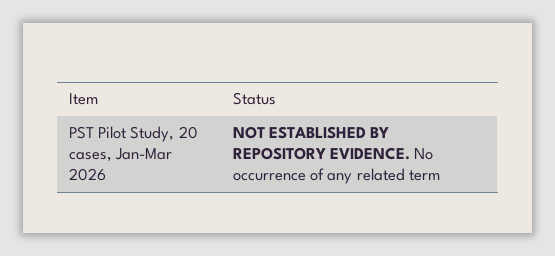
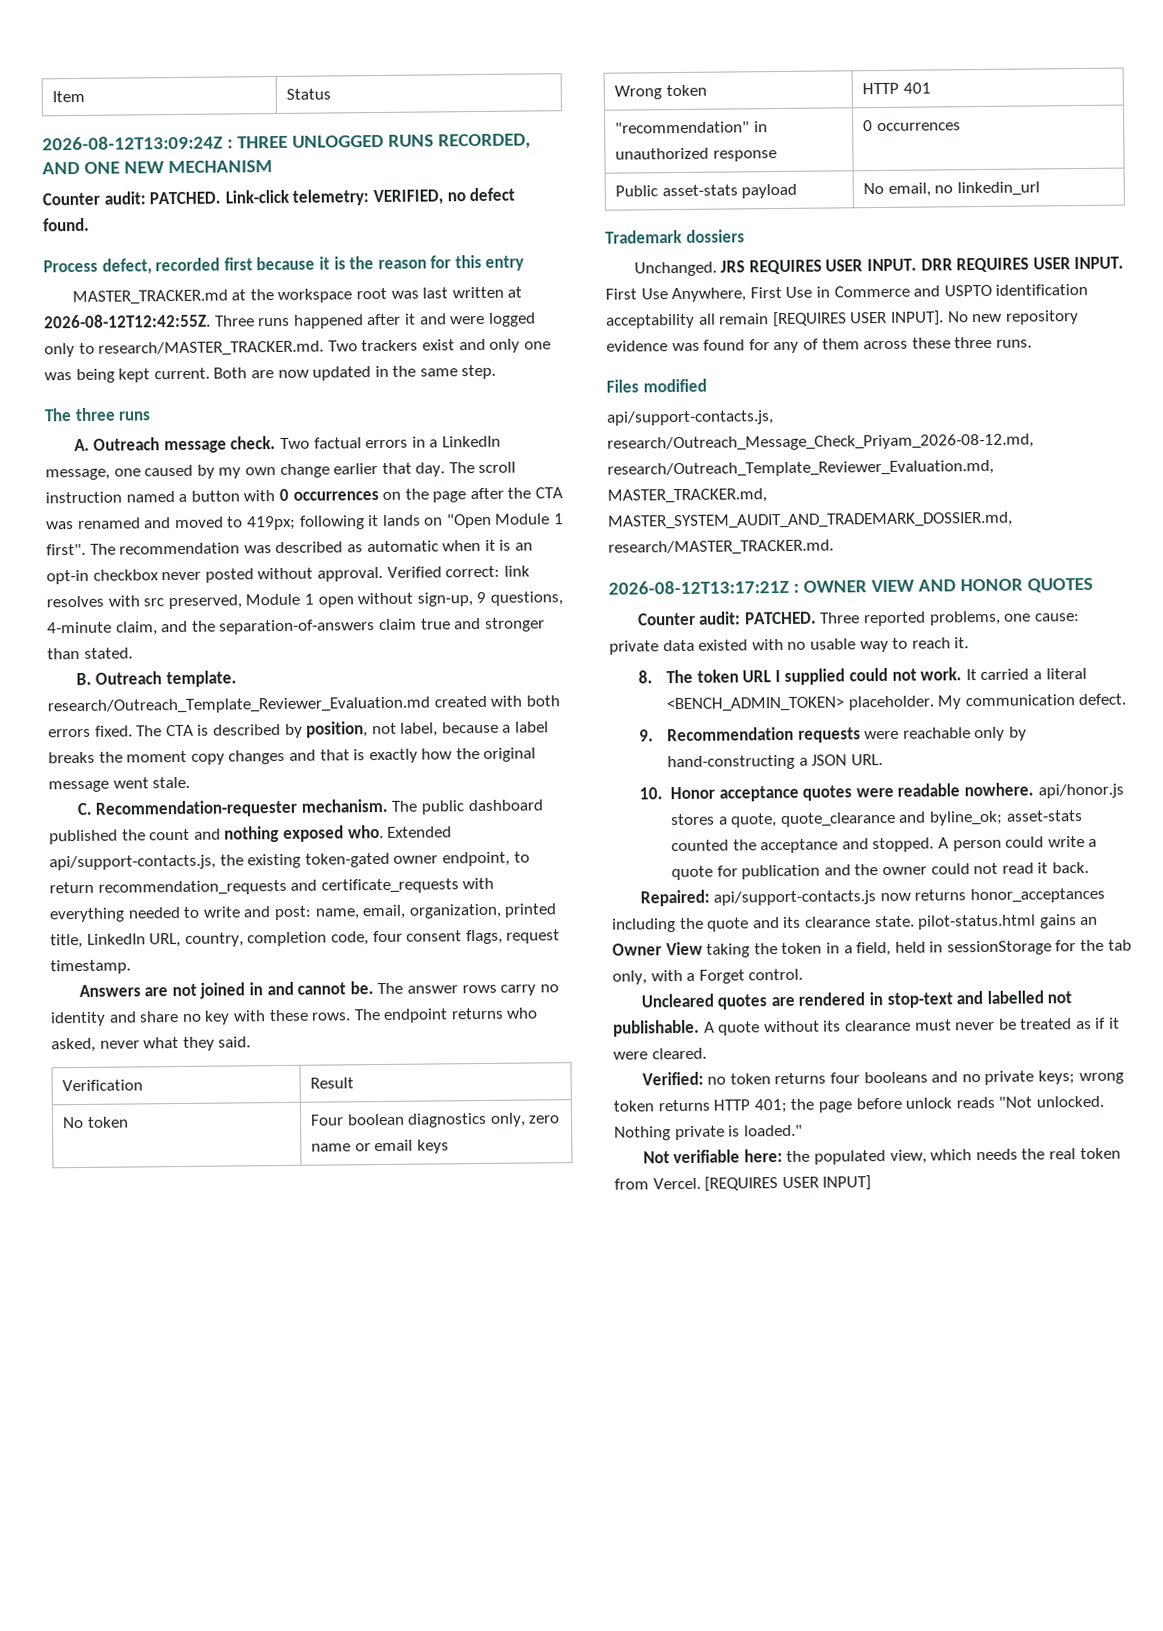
- PST Pilot Study, 20 cases, Jan-Mar 2026 | NOT ESTABLISHED BY REPOSITORY EVIDENCE. No occurrence of any related term
+ 2026-08-12T13:09:24Z : THREE UNLOGGED RUNS RECORDED, AND ONE NEW MECHANISM
+ Counter audit: PATCHED. Link-click telemetry: VERIFIED, no defect found.
+ Process defect, recorded first because it is the reason for this entry
+ MASTER_TRACKER.md at the workspace root was last written at 2026-08-12T12:42:55Z. Three runs happened after it and were logged only to research/MASTER_TRACKER.md. Two trackers exist and only one was being kept current. Both are now updated in the same step.
+ The three runs
+ A. Outreach message check. Two factual errors in a LinkedIn message, one caused by my own change earlier that day. The scroll instruction named a button with 0 occurrences on the page after the CTA was renamed and moved to 419px; following it lands on "Open Module 1 first". The recommendation was described as automatic when it is an opt-in checkbox never posted without approval. Verified correct: link resolves with src preserved, Module 1 open without sign-up, 9 questions, 4-minute claim, and the separation-of-answers claim true and stronger than stated.
+ B. Outreach template. research/Outreach_Template_Reviewer_Evaluation.md created with both errors fixed. The CTA is described by position, not label, because a label breaks the moment copy changes and that is exactly how the original message went stale.
+ C. Recommendation-requester mechanism. The public dashboard published the count and nothing exposed who. Extended api/support-contacts.js, the existing token-gated owner endpoint, to return recommendation_requests and certificate_requests with everything needed to write and post: name, email, organization, printed title, LinkedIn URL, country, completion code, four consent flags, request timestamp.
+ Answers are not joined in and cannot be. The answer rows carry no identity and share no key with these rows. The endpoint returns who asked, never what they said.
+ Verification | Result
+ No token | Four boolean diagnostics only, zero name or email keys
+ Wrong token | HTTP 401
+ "recommendation" in unauthorized response | 0 occurrences
+ Public asset-stats payload | No email, no linkedin_url
+ Trademark dossiers
+ Unchanged. JRS REQUIRES USER INPUT. DRR REQUIRES USER INPUT. First Use Anywhere, First Use in Commerce and USPTO identification acceptability all remain [REQUIRES USER INPUT]. No new repository evidence was found for any of them across these three runs.
+ Files modified
+ api/support-contacts.js, research/Outreach_Message_Check_Priyam_2026-08-12.md, research/Outreach_Template_Reviewer_Evaluation.md, MASTER_TRACKER.md, MASTER_SYSTEM_AUDIT_AND_TRADEMARK_DOSSIER.md, research/MASTER_TRACKER.md.
+ 2026-08-12T13:17:21Z : OWNER VIEW AND HONOR QUOTES
+ Counter audit: PATCHED. Three reported problems, one cause: private data existed with no usable way to reach it.
+ 8. The token URL I supplied could not work. It carried a literal <BENCH_ADMIN_TOKEN> placeholder. My communication defect.
+ 9. Recommendation requests were reachable only by hand-constructing a JSON URL.
+ 10. Honor acceptance quotes were readable nowhere. api/honor.js stores a quote, quote_clearance and byline_ok; asset-stats counted the acceptance and stopped. A person could write a quote for publication and the owner could not read it back.
+ Repaired: api/support-contacts.js now returns honor_acceptances including the quote and its clearance state. pilot-status.html gains an Owner View taking the token in a field, held in sessionStorage for the tab only, with a Forget control.
+ Uncleared quotes are rendered in stop-text and labelled not publishable. A quote without its clearance must never be treated as if it were cleared.
+ Verified: no token returns four booleans and no private keys; wrong token returns HTTP 401; the page before unlock reads "Not unlocked. Nothing private is loaded."
+ Not verifiable here: the populated view, which needs the real token from Vercel. [REQUIRES USER INPUT]

